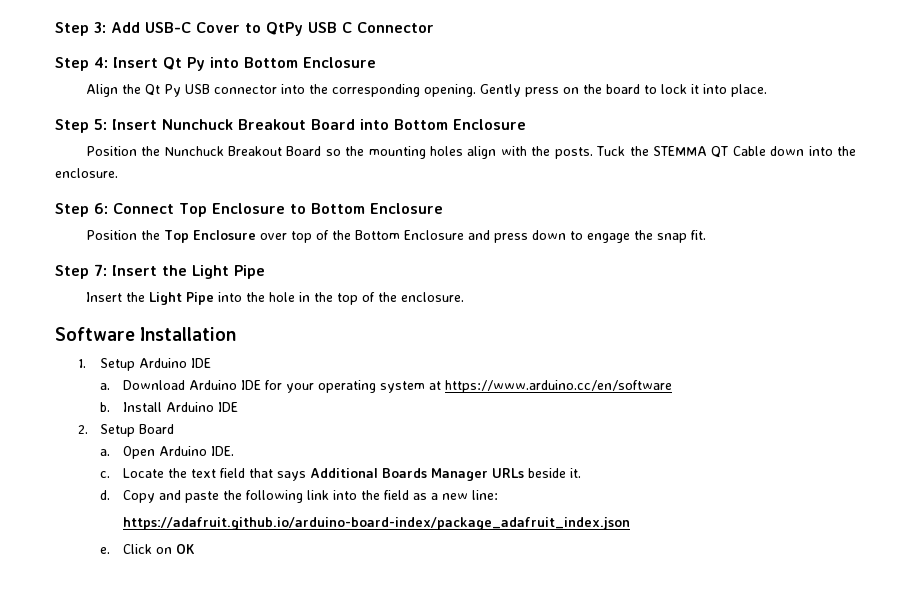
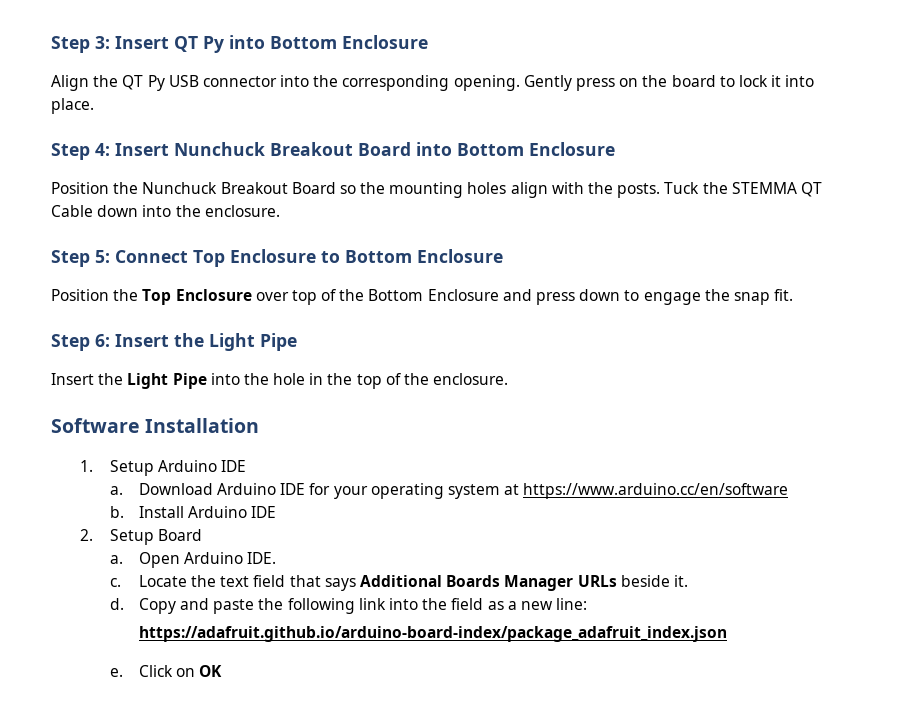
- Step 3: Add USB-C Cover to QtPy USB C Connector
- Step 4: Insert Qt Py into Bottom Enclosure
+ Step 3: Insert QT Py into Bottom Enclosure
- Align the Qt Py USB connector into the corresponding opening.
+ Align the QT Py USB connector into the corresponding opening.
- Step 5: Insert Nunchuck Breakout Board into Bottom Enclosure
+ Step 4: Insert Nunchuck Breakout Board into Bottom Enclosure
- Step 6: Connect Top Enclosure to Bottom Enclosure
+ Step 5: Connect Top Enclosure to Bottom Enclosure
- Step 7: Insert the Light Pipe
+ Step 6: Insert the Light Pipe

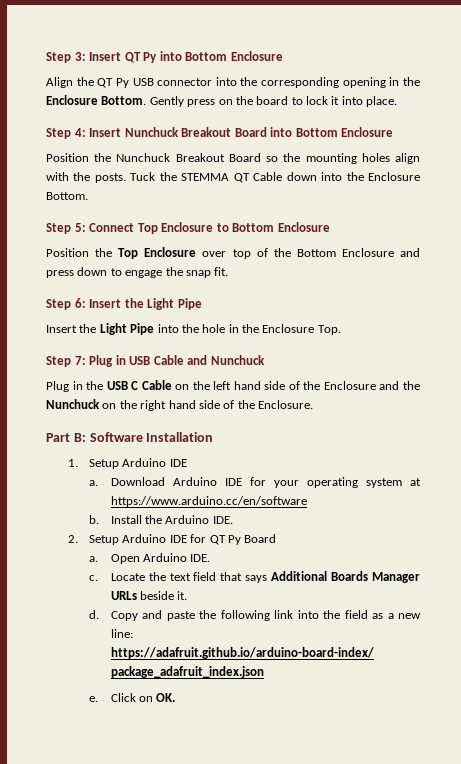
- Align the QT Py USB connector into the corresponding opening.
+ Align the QT Py USB connector into the corresponding opening in the Enclosure Bottom.
- Tuck the STEMMA QT Cable down into the enclosure.
+ Tuck the STEMMA QT Cable down into the Enclosure Bottom.
- Insert the Light Pipe into the hole in the top of the enclosure.
- Software Installation
+ Insert the Light Pipe into the hole in the Enclosure Top.
+ Step 7: Plug in USB Cable and Nunchuck
+ Plug in the USB C Cable on the left hand side of the Enclosure and the Nunchuck on the right hand side of the Enclosure.
+ Part B: Software Installation
- Install Arduino IDE
+ Install the Arduino IDE.
- 2. Setup Board
+ 2. Setup Arduino IDE for QT Py Board
- Click on OK
+ Click on OK.

